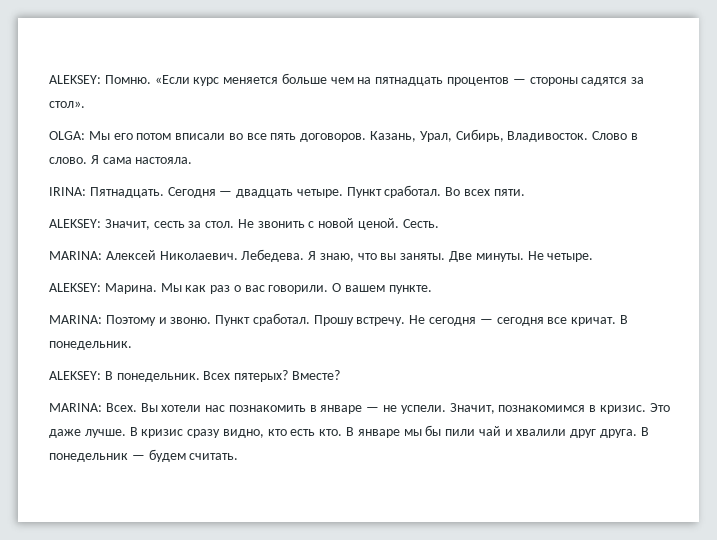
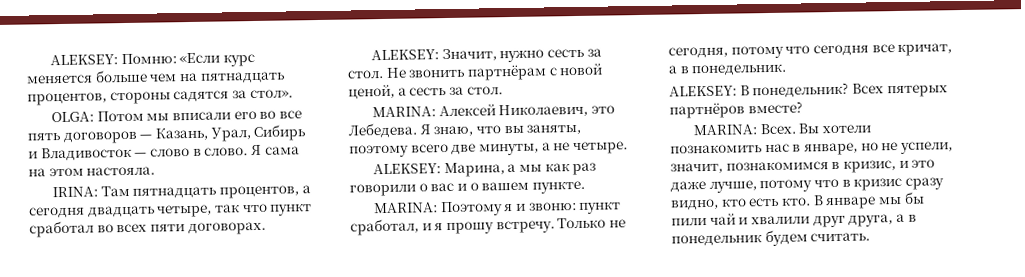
- ALEKSEY: Помню. «Если курс меняется больше чем на пятнадцать процентов — стороны садятся за стол».
+ ALEKSEY: Помню: «Если курс меняется больше чем на пятнадцать процентов, стороны садятся за стол».
- OLGA: Мы его потом вписали во все пять договоров. Казань, Урал, Сибирь, Владивосток. Слово в слово.
+ OLGA: Потом мы вписали его во все пять договоров — Казань, Урал, Сибирь и Владивосток — слово в слово.
- Я сама настояла.
+ Я сама на этом настояла.
- IRINA: Пятнадцать. Сегодня — двадцать четыре. Пункт сработал. Во всех пяти.
+ IRINA: Там пятнадцать процентов, а сегодня двадцать четыре, так что пункт сработал во всех пяти договорах.
- ALEKSEY: Значит, сесть за стол.
+ ALEKSEY: Значит, нужно сесть за стол.
- Не звонить с новой ценой. Сесть.
+ Не звонить партнёрам с новой ценой, а сесть за стол.
- MARINA: Алексей Николаевич. Лебедева.
+ MARINA: Алексей Николаевич, это Лебедева.
- Я знаю, что вы заняты. Две минуты. Не четыре.
+ Я знаю, что вы заняты, поэтому всего две минуты, а не четыре.
- ALEKSEY: Марина. Мы как раз о вас говорили. О вашем пункте.
+ ALEKSEY: Марина, а мы как раз говорили о вас и о вашем пункте.
- MARINA: Поэтому и звоню. Пункт сработал. Прошу встречу. Не сегодня — сегодня все кричат. В понедельник.
- ALEKSEY: В понедельник. Всех пятерых? Вместе?
- MARINA: Всех. Вы хотели нас познакомить в январе — не успели. Значит, познакомимся в кризис. Это даже лучше. В кризис сразу видно, кто есть кто.
+ MARINA: Поэтому я и звоню: пункт сработал, и я прошу встречу. Только не сегодня, потому что сегодня все кричат, а в понедельник.
+ ALEKSEY: В понедельник? Всех пятерых партнёров вместе?
+ MARINA: Всех. Вы хотели познакомить нас в январе, но не успели, значит, познакомимся в кризис, и это даже лучше, потому что в кризис сразу видно, кто есть кто.
- В январе мы бы пили чай и хвалили друг друга. В понедельник — будем считать.
+ В январе мы бы пили чай и хвалили друг друга, а в понедельник будем считать.

